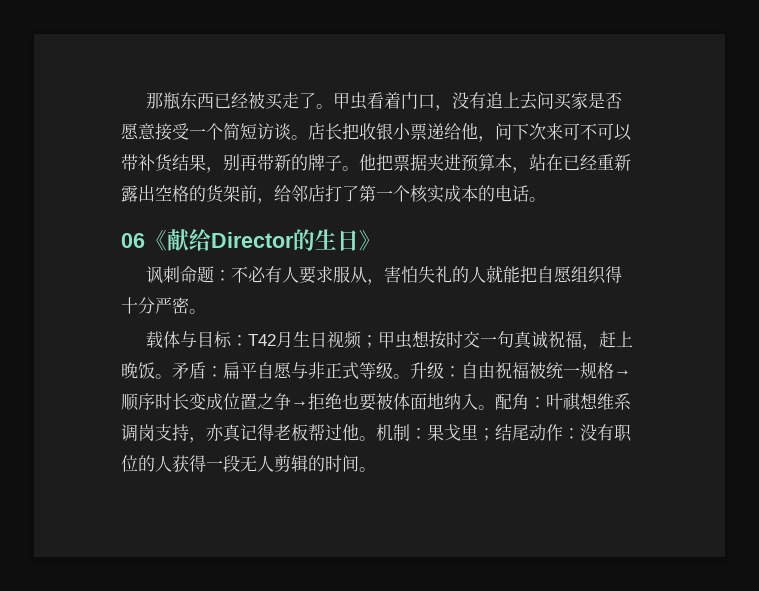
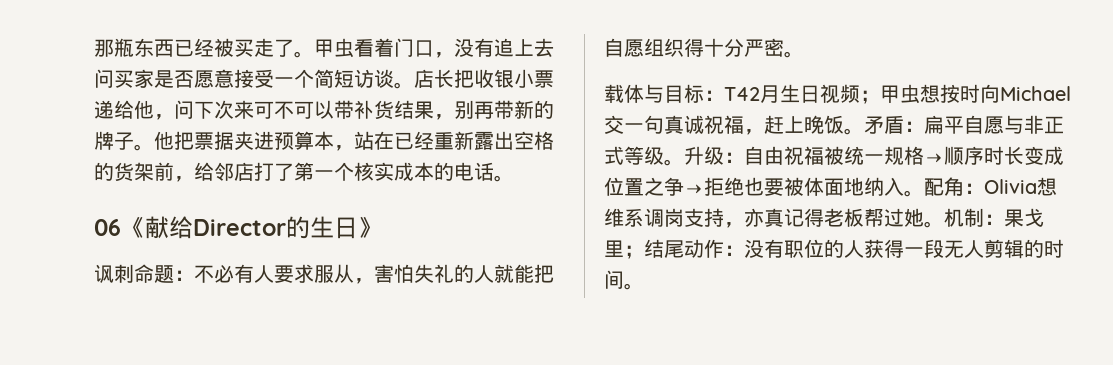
- 载体与目标：T42月生日视频；甲虫想按时交一句真诚祝福，赶上晚饭。
+ 载体与目标：T42月生日视频；甲虫想按时向Michael交一句真诚祝福，赶上晚饭。
- 配角：叶祺想维系调岗支持，亦真记得老板帮过他。
+ 配角：Olivia想维系调岗支持，亦真记得老板帮过她。

